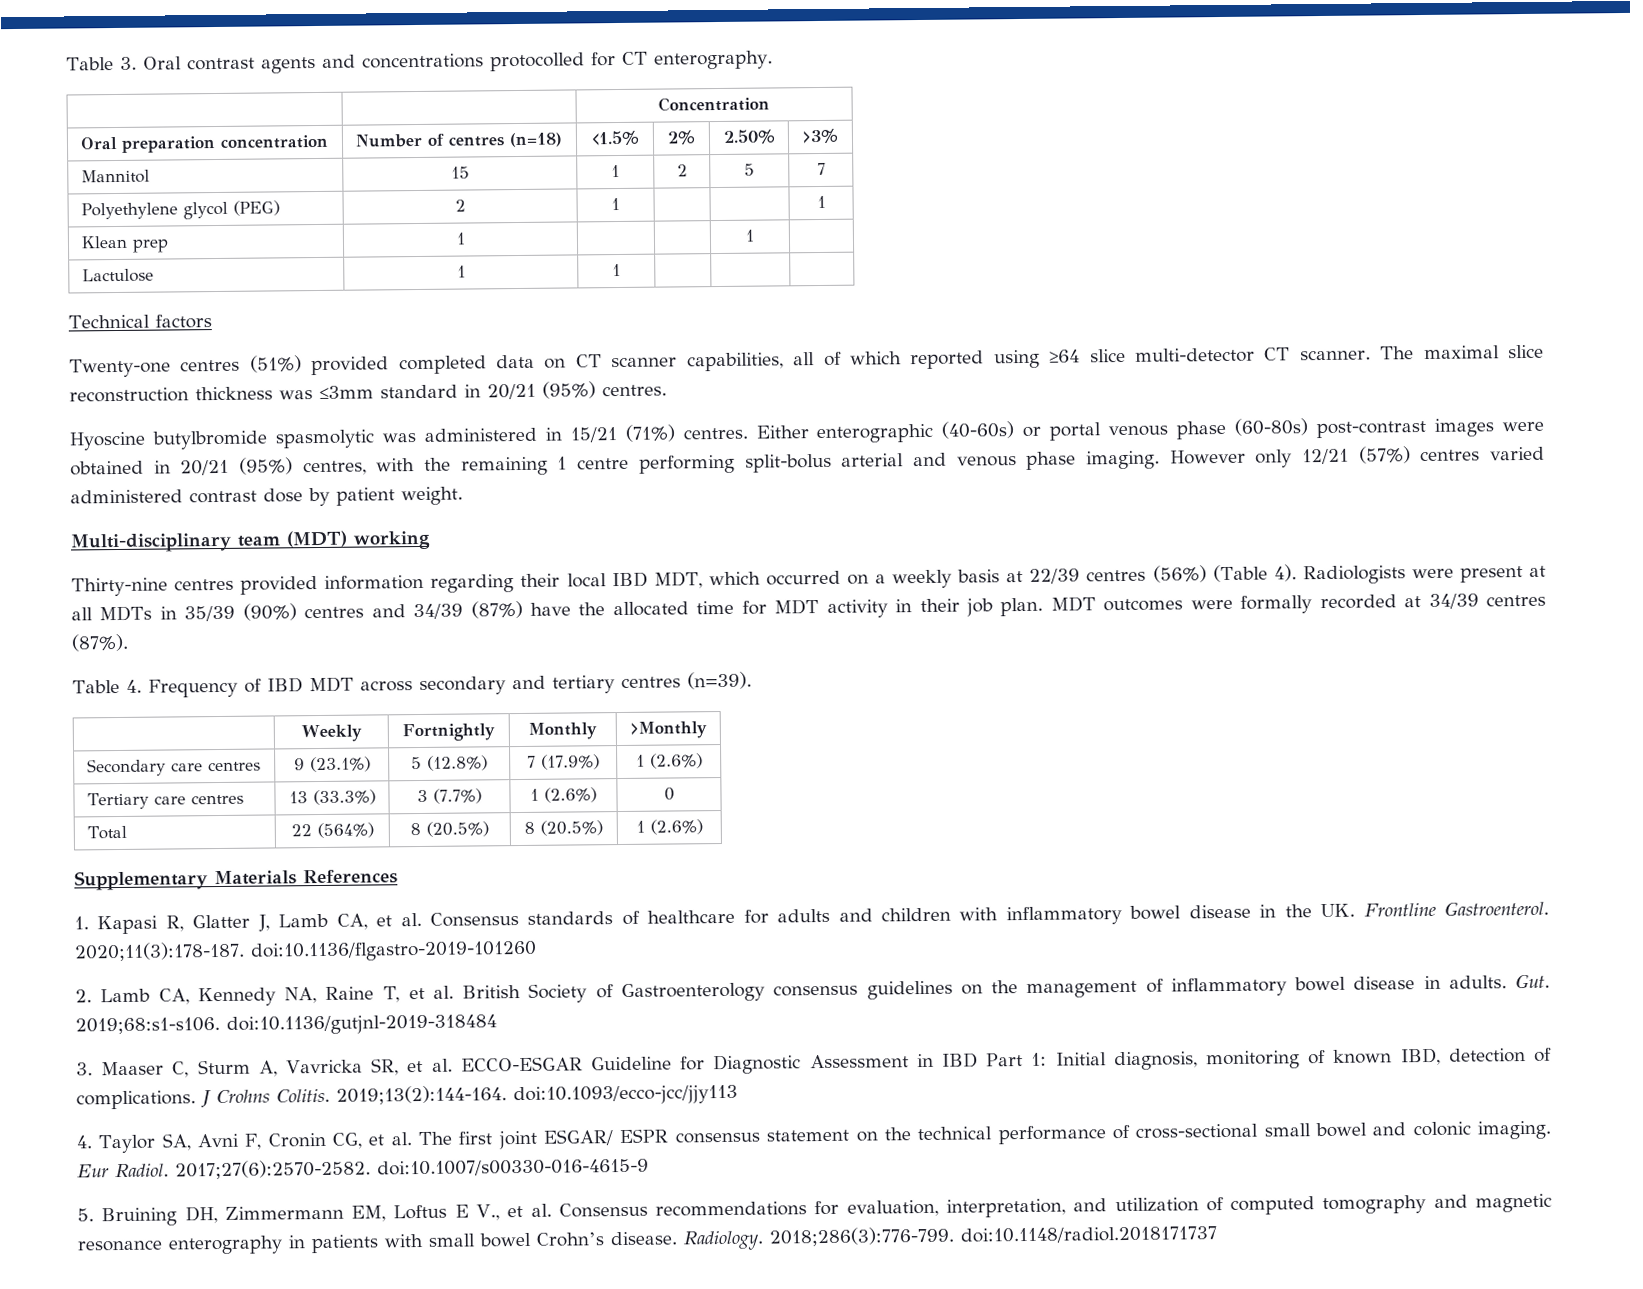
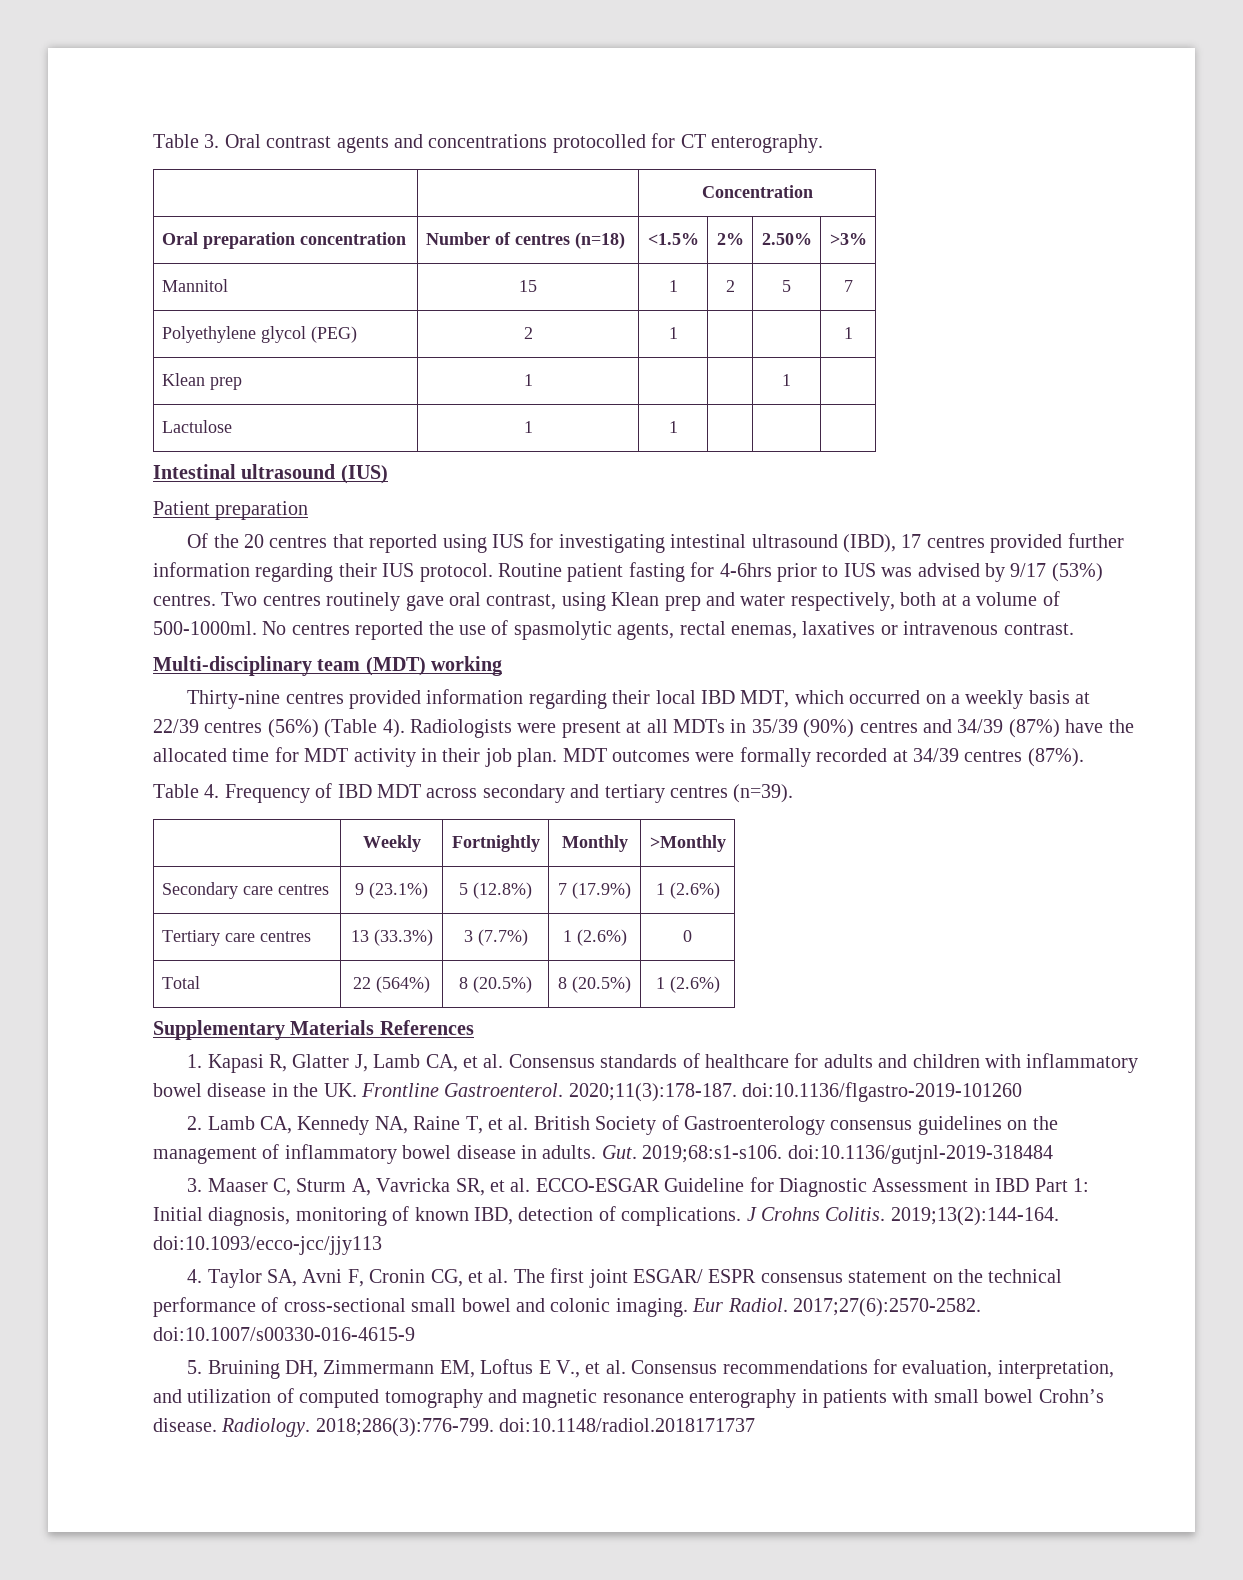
- Technical factors
- Twenty-one centres (51%) provided completed data on CT scanner capabilities, all of which reported using ≥64 slice multi-detector CT scanner. The maximal slice reconstruction thickness was ≤3mm standard in 20/21 (95%) centres.
- Hyoscine butylbromide spasmolytic was administered in 15/21 (71%) centres. Either enterographic (40-60s) or portal venous phase (60-80s) post-contrast images were obtained in 20/21 (95%) centres, with the remaining 1 centre performing split-bolus arterial and venous phase imaging. However only 12/21 (57%) centres varied administered contrast dose by patient weight.
+ Intestinal ultrasound (IUS)
+ Patient preparation
+ Of the 20 centres that reported using IUS for investigating intestinal ultrasound (IBD), 17 centres provided further information regarding their IUS protocol. Routine patient fasting for 4-6hrs prior to IUS was advised by 9/17 (53%) centres. Two centres routinely gave oral contrast, using Klean prep and water respectively, both at a volume of 500-1000ml. No centres reported the use of spasmolytic agents, rectal enemas, laxatives or intravenous contrast.

